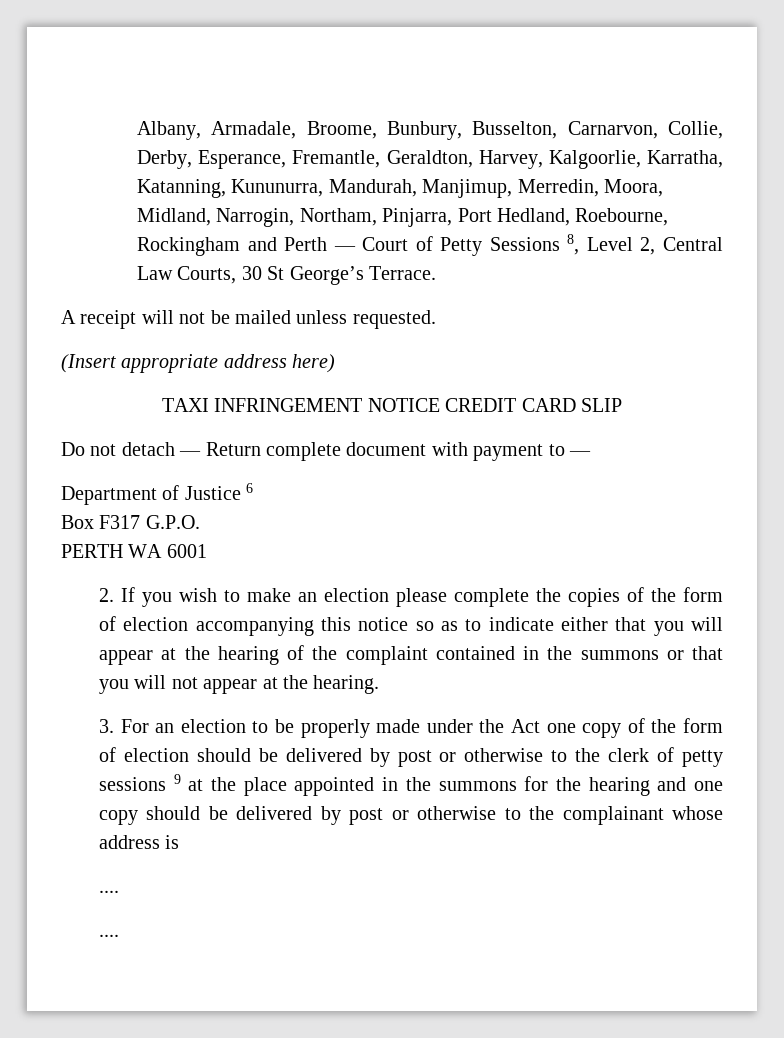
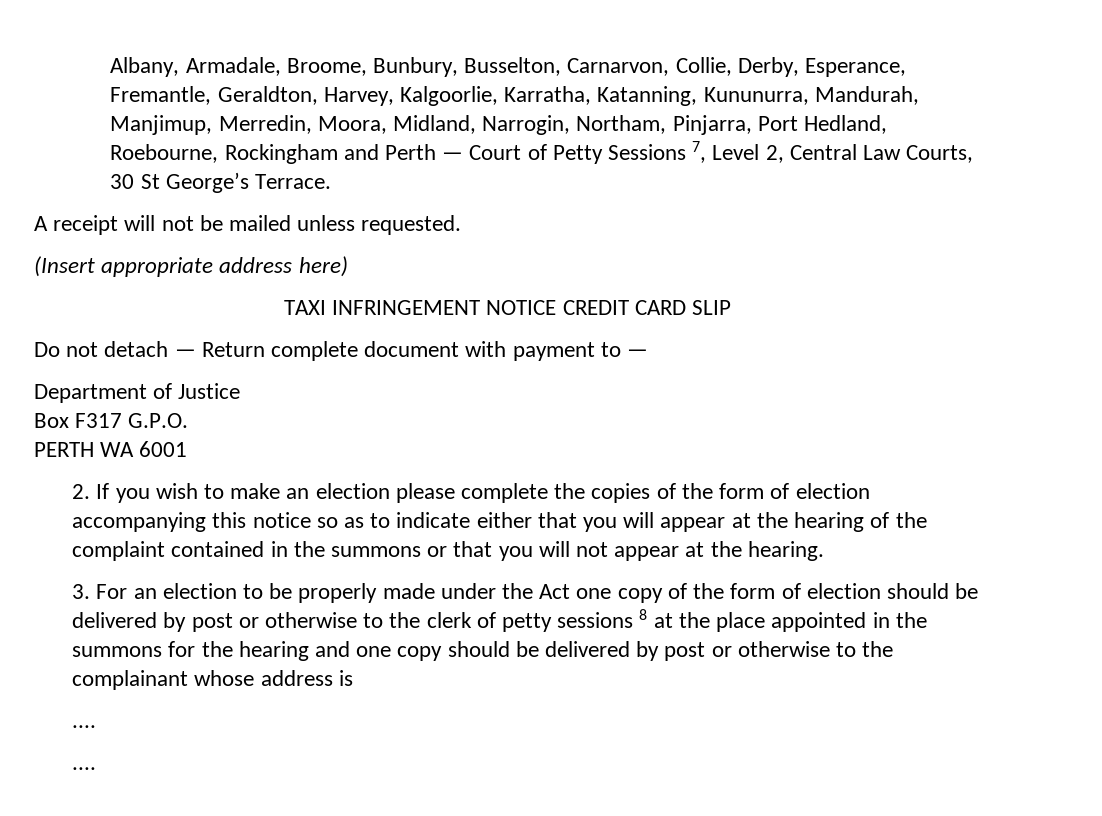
- Albany, Armadale, Broome, Bunbury, Busselton, Carnarvon, Collie, Derby, Esperance, Fremantle, Geraldton, Harvey, Kalgoorlie, Karratha, Katanning, Kununurra, Mandurah, Manjimup, Merredin, Moora, Midland, Narrogin, Northam, Pinjarra, Port Hedland, Roebourne, Rockingham and Perth — Court of Petty Sessions 8, Level 2, Central Law Courts, 30 St George’s Terrace.
+ Albany, Armadale, Broome, Bunbury, Busselton, Carnarvon, Collie, Derby, Esperance, Fremantle, Geraldton, Harvey, Kalgoorlie, Karratha, Katanning, Kununurra, Mandurah, Manjimup, Merredin, Moora, Midland, Narrogin, Northam, Pinjarra, Port Hedland, Roebourne, Rockingham and Perth — Court of Petty Sessions 7, Level 2, Central Law Courts, 30 St George’s Terrace.
- Department of Justice 6
+ Department of Justice
- 3. For an election to be properly made under the Act one copy of the form of election should be delivered by post or otherwise to the clerk of petty sessions 9 at the place appointed in the summons for the hearing and one copy should be delivered by post or otherwise to the complainant whose address is
+ 3. For an election to be properly made under the Act one copy of the form of election should be delivered by post or otherwise to the clerk of petty sessions 8 at the place appointed in the summons for the hearing and one copy should be delivered by post or otherwise to the complainant whose address is

